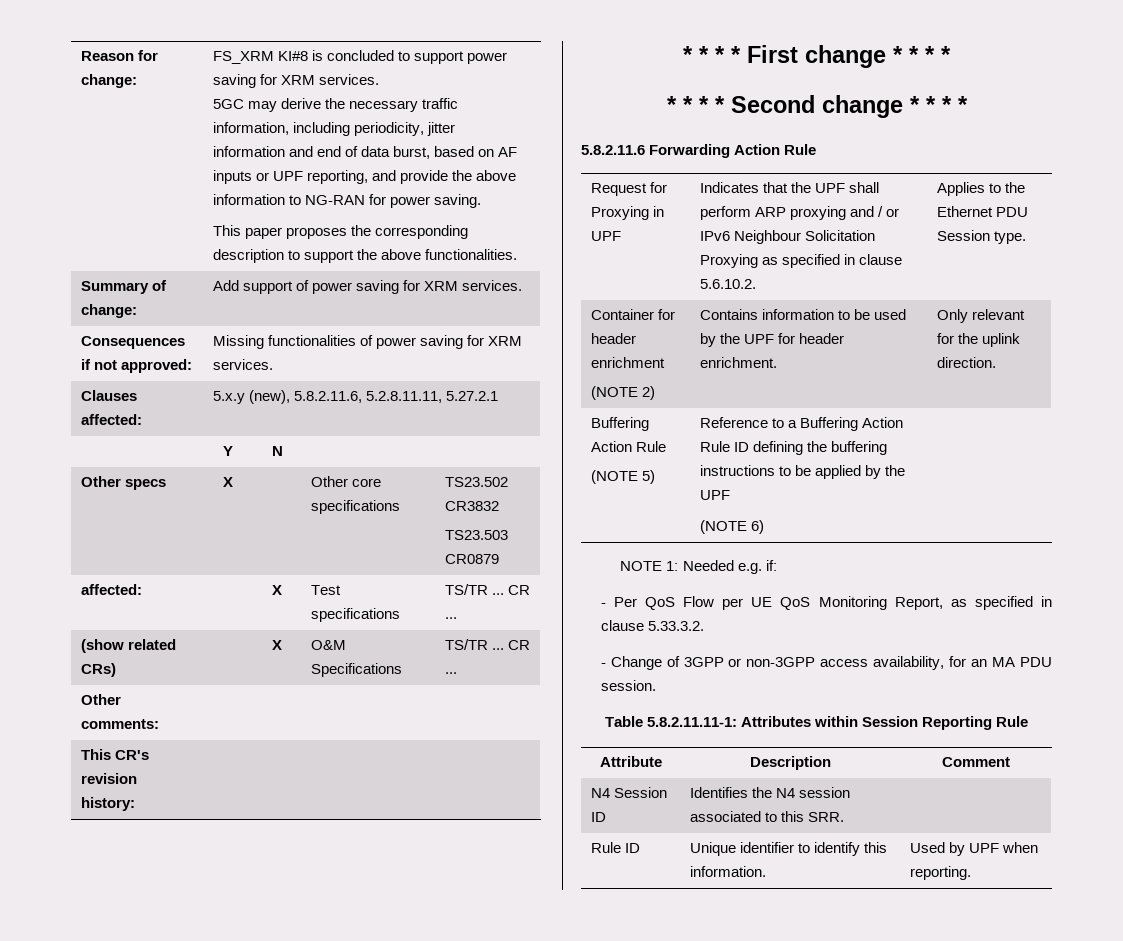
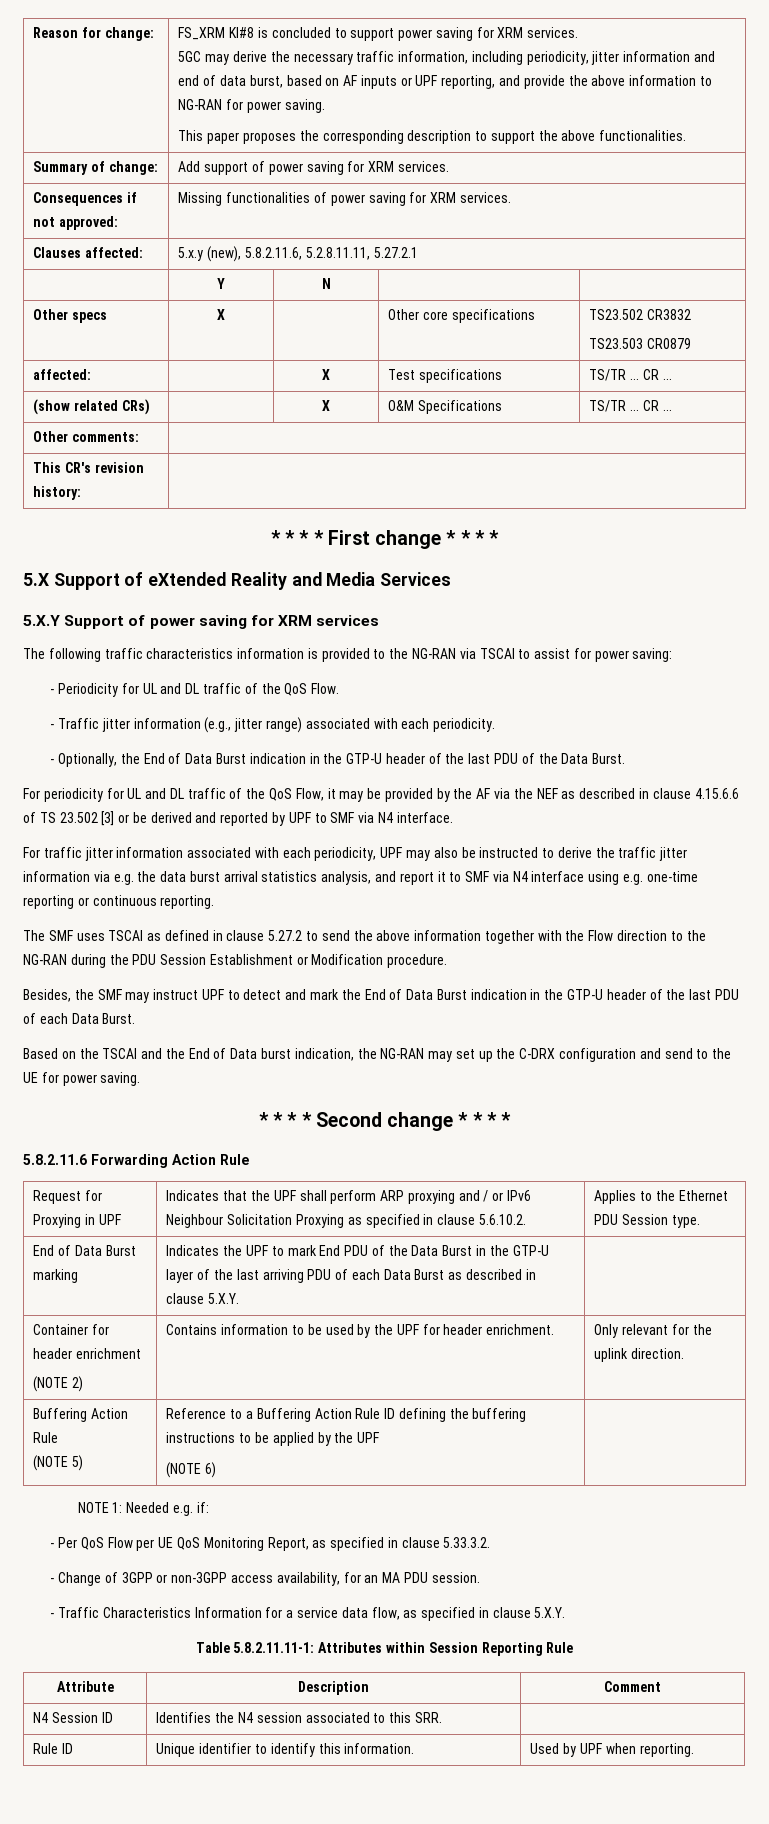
+ 5.X Support of eXtended Reality and Media Services
+ 5.X.Y Support of power saving for XRM services
+ The following traffic characteristics information is provided to the NG-RAN via TSCAI to assist for power saving:
+ - Periodicity for UL and DL traffic of the QoS Flow.
+ - Traffic jitter information (e.g., jitter range) associated with each periodicity.
+ - Optionally, the End of Data Burst indication in the GTP-U header of the last PDU of the Data Burst.
+ For periodicity for UL and DL traffic of the QoS Flow, it may be provided by the AF via the NEF as described in clause 4.15.6.6 of TS 23.502 [3] or be derived and reported by UPF to SMF via N4 interface.
+ For traffic jitter information associated with each periodicity, UPF may also be instructed to derive the traffic jitter information via e.g. the data burst arrival statistics analysis, and report it to SMF via N4 interface using e.g. one-time reporting or continuous reporting.
+ The SMF uses TSCAI as defined in clause 5.27.2 to send the above information together with the Flow direction to the NG-RAN during the PDU Session Establishment or Modification procedure.
+ Besides, the SMF may instruct UPF to detect and mark the End of Data Burst indication in the GTP-U header of the last PDU of each Data Burst.
+ Based on the TSCAI and the End of Data burst indication, the NG-RAN may set up the C-DRX configuration and send to the UE for power saving.
+ End of Data Burst marking | Indicates the UPF to mark End PDU of the Data Burst in the GTP-U layer of the last arriving PDU of each Data Burst as described in clause 5.X.Y. |
+ - Traffic Characteristics Information for a service data flow, as specified in clause 5.X.Y.

